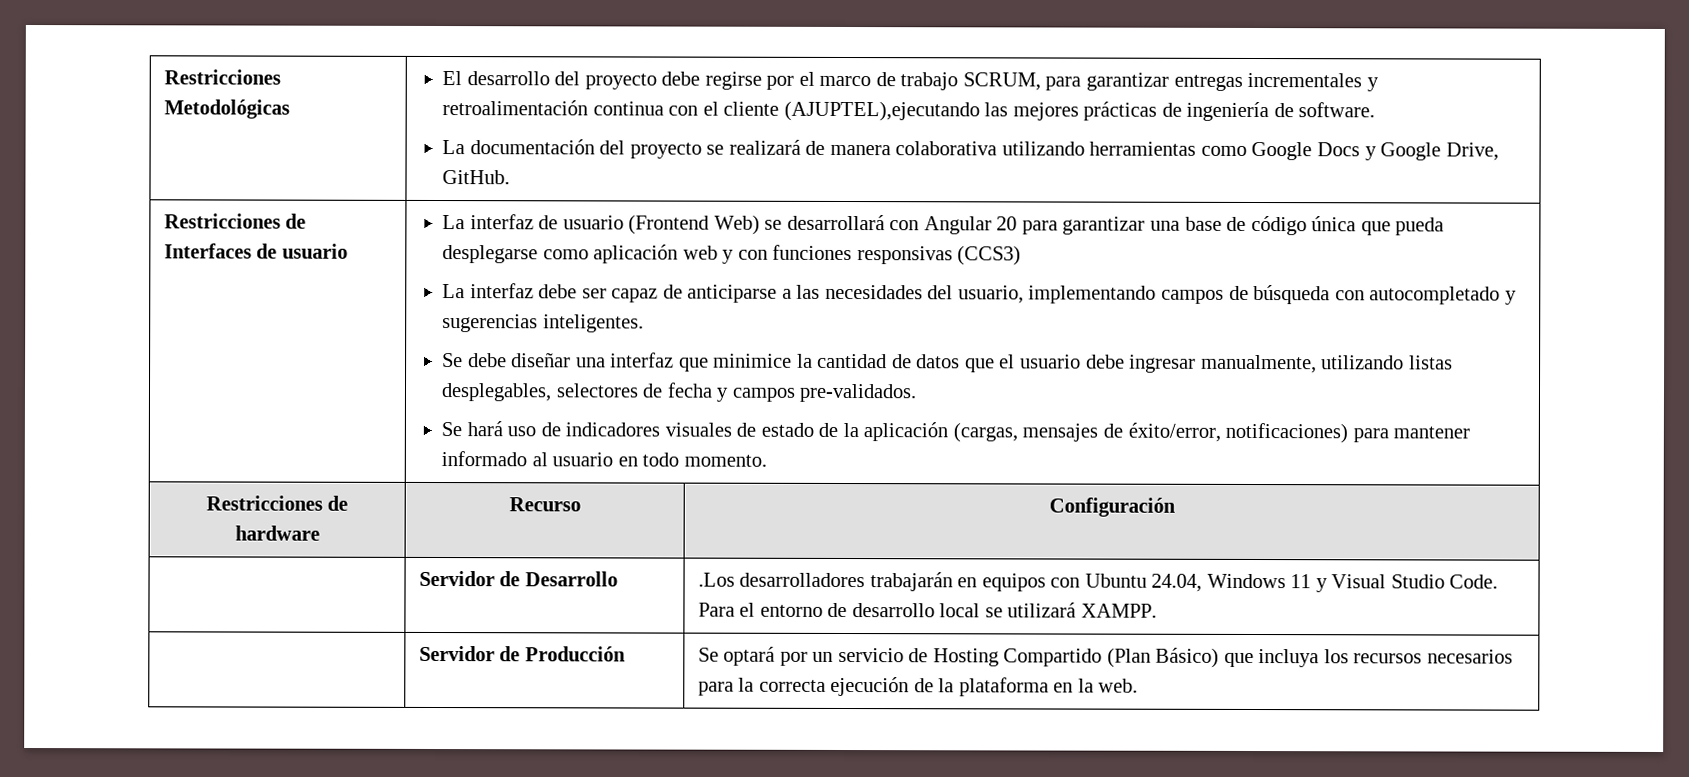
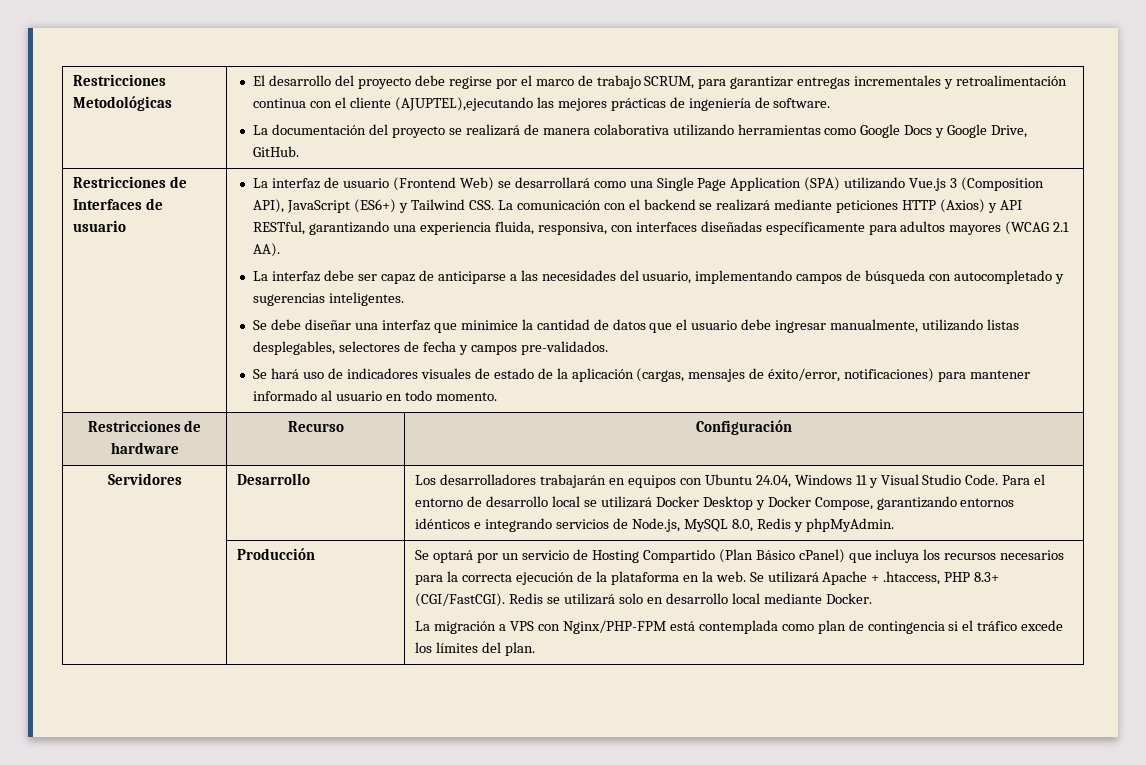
- La interfaz de usuario (Frontend Web) se desarrollará con Angular 20 para garantizar una base de código única que pueda desplegarse como aplicación web y con funciones responsivas (CCS3)
+ La interfaz de usuario (Frontend Web) se desarrollará como una Single Page Application (SPA) utilizando Vue.js 3 (Composition API), JavaScript (ES6+) y Tailwind CSS. La comunicación con el backend se realizará mediante peticiones HTTP (Axios) y API RESTful, garantizando una experiencia fluida, responsiva, con interfaces diseñadas específicamente para adultos mayores (WCAG 2.1 AA).
- Servidor de Desarrollo
+ Servidores | Desarrollo
- .Los desarrolladores trabajarán en equipos con Ubuntu 24.04, Windows 11 y Visual Studio Code.
+ Los desarrolladores trabajarán en equipos con Ubuntu 24.04, Windows 11 y Visual Studio Code.
- Para el entorno de desarrollo local se utilizará XAMPP.
- | Servidor de Producción | Se optará por un servicio de Hosting Compartido (Plan Básico) que incluya los recursos necesarios para la correcta ejecución de la plataforma en la web.
+ Para el entorno de desarrollo local se utilizará Docker Desktop y Docker Compose, garantizando entornos idénticos e integrando servicios de Node.js, MySQL 8.0, Redis y phpMyAdmin.
+ | Producción | Se optará por un servicio de Hosting Compartido (Plan Básico cPanel) que incluya los recursos necesarios para la correcta ejecución de la plataforma en la web.
+ Se utilizará Apache + .htaccess, PHP 8.3+ (CGI/FastCGI). Redis se utilizará solo en desarrollo local mediante Docker.
+ La migración a VPS con Nginx/PHP-FPM está contemplada como plan de contingencia si el tráfico excede los límites del plan.

